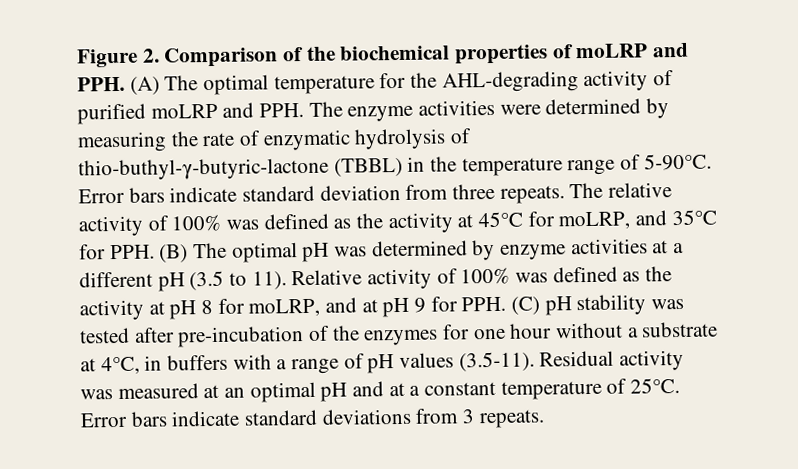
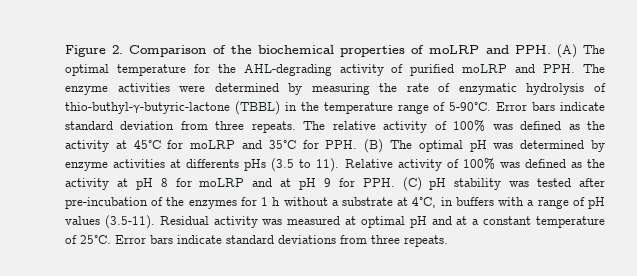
- The relative activity of 100% was defined as the activity at 45°C for moLRP, and 35°C for PPH. (B) The optimal pH was determined by enzyme activities at a different pH (3.5 to 11).
+ The relative activity of 100% was defined as the activity at 45°C for moLRP and 35°C for PPH. (B) The optimal pH was determined by enzyme activities at differents pHs (3.5 to 11).
- Relative activity of 100% was defined as the activity at pH 8 for moLRP, and at pH 9 for PPH. (C) pH stability was tested after pre-incubation of the enzymes for one hour without a substrate at 4°C, in buffers with a range of pH values (3.5-11). Residual activity was measured at an optimal pH and at a constant temperature of 25°C.
+ Relative activity of 100% was defined as the activity at pH 8 for moLRP and at pH 9 for PPH. (C) pH stability was tested after pre-incubation of the enzymes for 1 h without a substrate at 4°C, in buffers with a range of pH values (3.5-11). Residual activity was measured at optimal pH and at a constant temperature of 25°C.
- Error bars indicate standard deviations from 3 repeats.
+ Error bars indicate standard deviations from three repeats.

